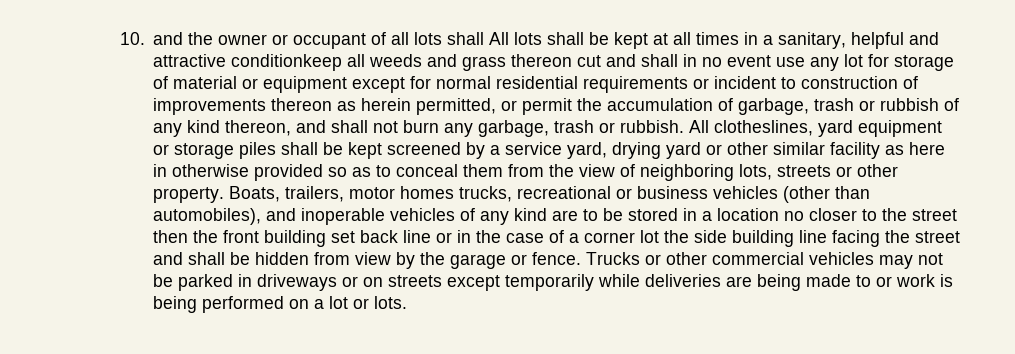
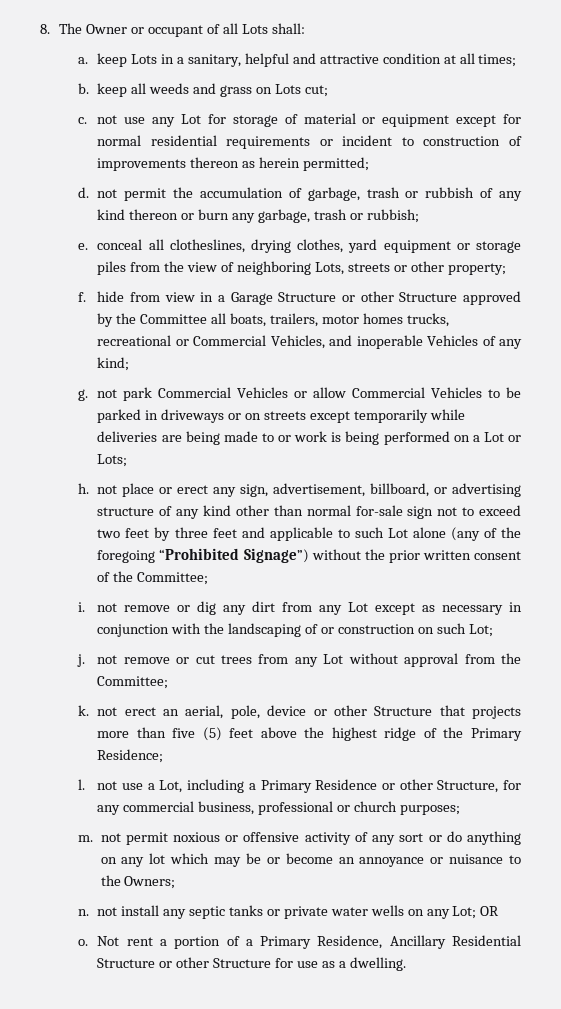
- 10. and the owner or occupant of all lots shall All lots shall be kept at all times in a sanitary, helpful and attractive conditionkeep all weeds and grass thereon cut and shall in no event use any lot for storage of material or equipment except for normal residential requirements or incident to construction of improvements thereon as herein permitted, or permit the accumulation of garbage, trash or rubbish of any kind thereon, and shall not burn any garbage, trash or rubbish. All clotheslines, yard equipment or storage piles shall be kept screened by a service yard, drying yard or other similar facility as here in otherwise provided so as to conceal them from the view of neighboring lots, streets or other property. Boats, trailers, motor homes trucks, recreational or business vehicles (other than automobiles), and inoperable vehicles of any kind are to be stored in a location no closer to the street then the front building set back line or in the case of a corner lot the side building line facing the street and shall be hidden from view by the garage or fence. Trucks or other commercial vehicles may not be parked in driveways or on streets except temporarily while deliveries are being made to or work is being performed on a lot or lots.
+ 8. The Owner or occupant of all Lots shall:
+ a. keep Lots in a sanitary, helpful and attractive condition at all times;
+ b. keep all weeds and grass on Lots cut;
+ c. not use any Lot for storage of material or equipment except for normal residential requirements or incident to construction of improvements thereon as herein permitted;
+ d. not permit the accumulation of garbage, trash or rubbish of any kind thereon or burn any garbage, trash or rubbish;
+ e. conceal all clotheslines, drying clothes, yard equipment or storage piles from the view of neighboring Lots, streets or other property;
+ f. hide from view in a Garage Structure or other Structure approved by the Committee all boats, trailers, motor homes trucks, recreational or Commercial Vehicles, and inoperable Vehicles of any kind;
+ g. not park Commercial Vehicles or allow Commercial Vehicles to be parked in driveways or on streets except temporarily while deliveries are being made to or work is being performed on a Lot or Lots;
+ h. not place or erect any sign, advertisement, billboard, or advertising structure of any kind other than normal for-sale sign not to exceed two feet by three feet and applicable to such Lot alone (any of the foregoing “Prohibited Signage”) without the prior written consent of the Committee;
+ i. not remove or dig any dirt from any Lot except as necessary in conjunction with the landscaping of or construction on such Lot;
+ j. not remove or cut trees from any Lot without approval from the Committee;
+ k. not erect an aerial, pole, device or other Structure that projects more than five (5) feet above the highest ridge of the Primary Residence;
+ l. not use a Lot, including a Primary Residence or other Structure, for any commercial business, professional or church purposes;
+ m. not permit noxious or offensive activity of any sort or do anything on any lot which may be or become an annoyance or nuisance to the Owners;
+ n. not install any septic tanks or private water wells on any Lot; OR
+ o. Not rent a portion of a Primary Residence, Ancillary Residential Structure or other Structure for use as a dwelling.

